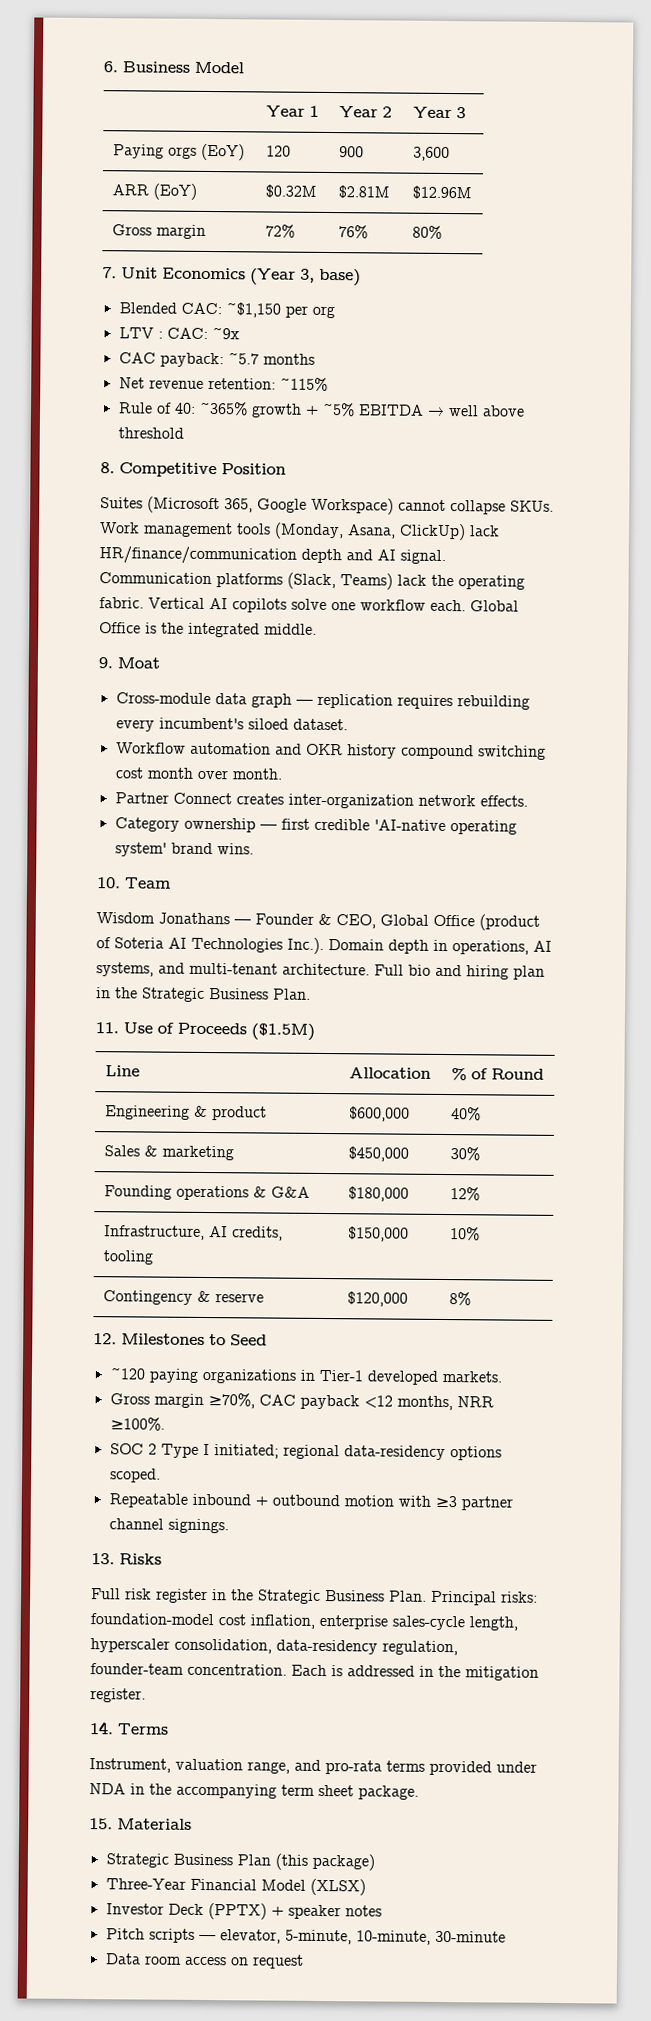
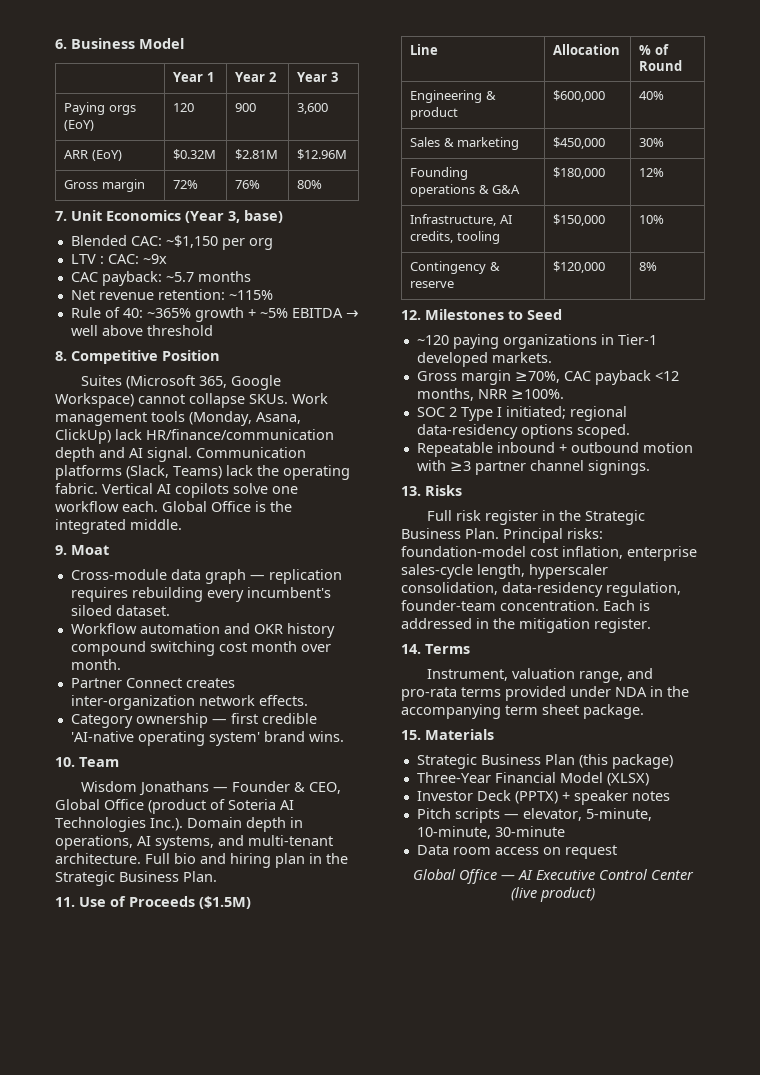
+ Global Office — AI Executive Control Center (live product)

